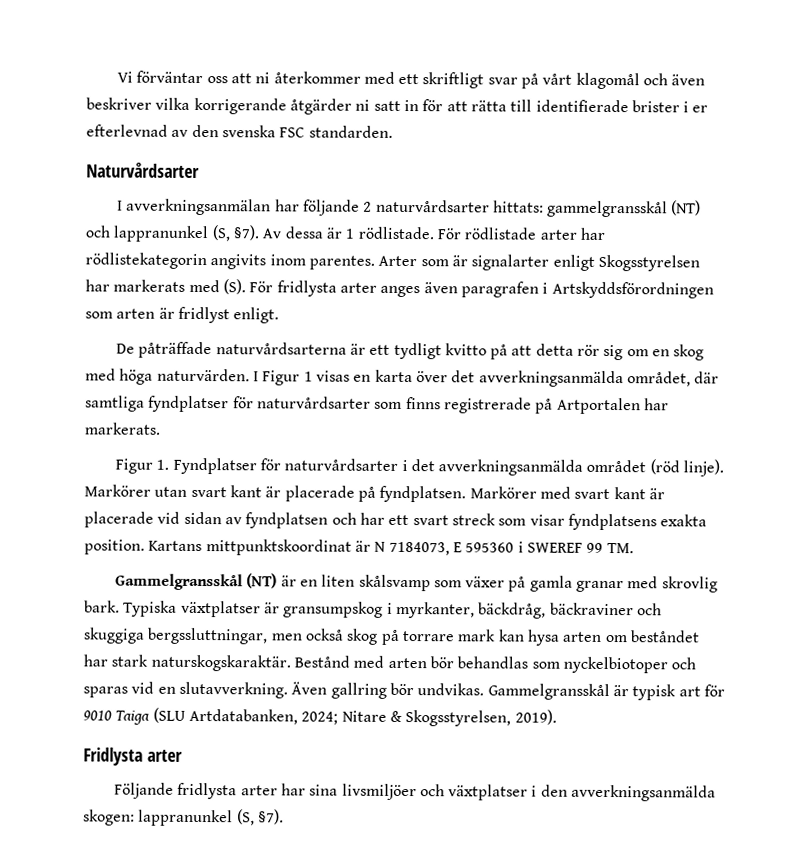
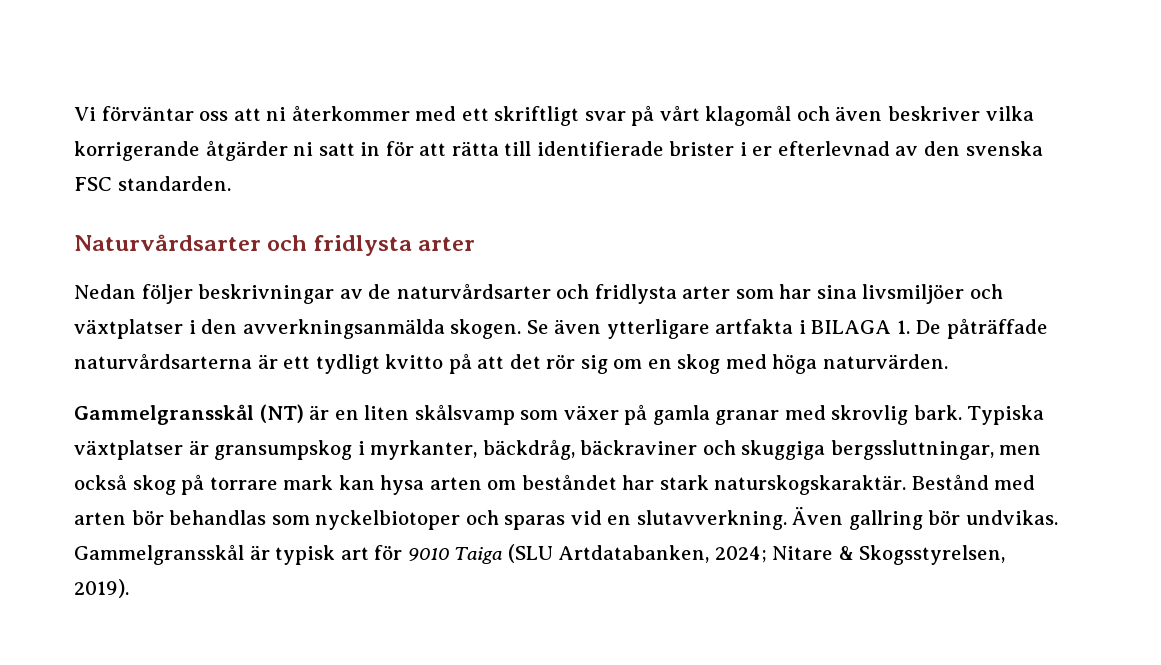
- Naturvårdsarter
- I avverkningsanmälan har följande 2 naturvårdsarter hittats: gammelgransskål (NT) och lappranunkel (S, §7). Av dessa är 1 rödlistade. För rödlistade arter har rödlistekategorin angivits inom parentes. Arter som är signalarter enligt Skogsstyrelsen har markerats med (S). För fridlysta arter anges även paragrafen i Artskyddsförordningen som arten är fridlyst enligt.
- De påträffade naturvårdsarterna är ett tydligt kvitto på att detta rör sig om en skog med höga naturvärden. I Figur 1 visas en karta över det avverkningsanmälda området, där samtliga fyndplatser för naturvårdsarter som finns registrerade på Artportalen har markerats.
- Figur 1. Fyndplatser för naturvårdsarter i det avverkningsanmälda området (röd linje). Markörer utan svart kant är placerade på fyndplatsen. Markörer med svart kant är placerade vid sidan av fyndplatsen och har ett svart streck som visar fyndplatsens exakta position. Kartans mittpunktskoordinat är N 7184073, E 595360 i SWEREF 99 TM.
+ Naturvårdsarter och fridlysta arter
+ Nedan följer beskrivningar av de naturvårdsarter och fridlysta arter som har sina livsmiljöer och växtplatser i den avverkningsanmälda skogen. Se även ytterligare artfakta i BILAGA 1. De påträffade naturvårdsarterna är ett tydligt kvitto på att det rör sig om en skog med höga naturvärden.
- Fridlysta arter
- Följande fridlysta arter har sina livsmiljöer och växtplatser i den avverkningsanmälda skogen: lappranunkel (S, §7).

